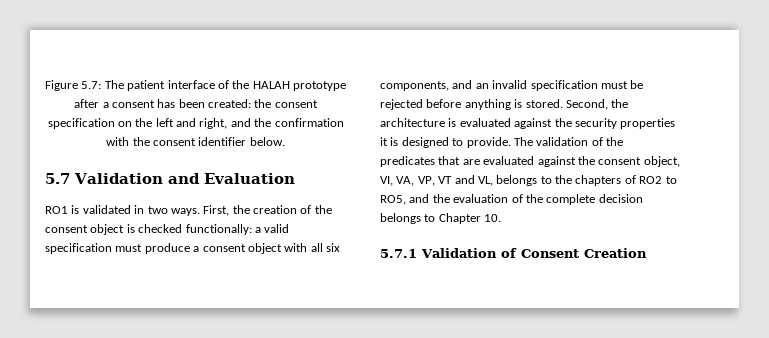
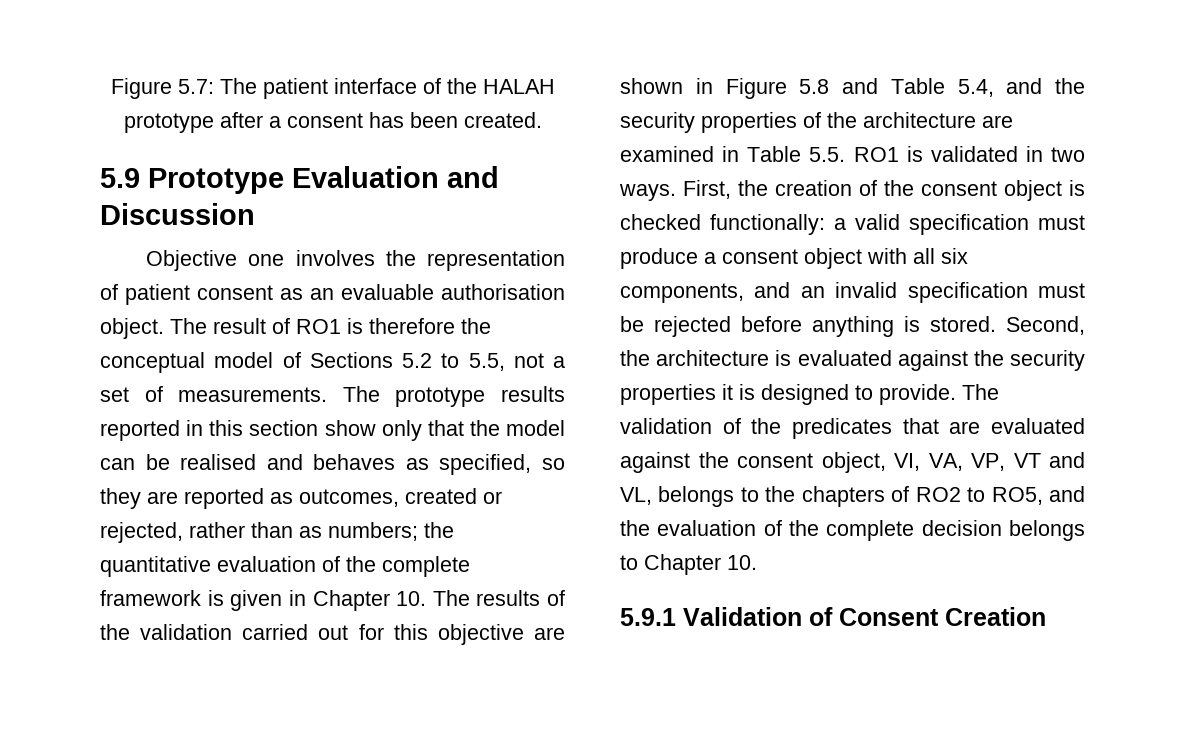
- Figure 5.7: The patient interface of the HALAH prototype after a consent has been created: the consent specification on the left and right, and the confirmation with the consent identifier below.
- 5.7 Validation and Evaluation
- RO1 is validated in two ways.
+ Figure 5.7: The patient interface of the HALAH prototype after a consent has been created.
+ 5.9 Prototype Evaluation and Discussion
+ Objective one involves the representation of patient consent as an evaluable authorisation object. The result of RO1 is therefore the conceptual model of Sections 5.2 to 5.5, not a set of measurements. The prototype results reported in this section show only that the model can be realised and behaves as specified, so they are reported as outcomes, created or rejected, rather than as numbers; the quantitative evaluation of the complete framework is given in Chapter 10. The results of the validation carried out for this objective are shown in Figure 5.8 and Table 5.4, and the security properties of the architecture are examined in Table 5.5. RO1 is validated in two ways.
- 5.7.1 Validation of Consent Creation
+ 5.9.1 Validation of Consent Creation

